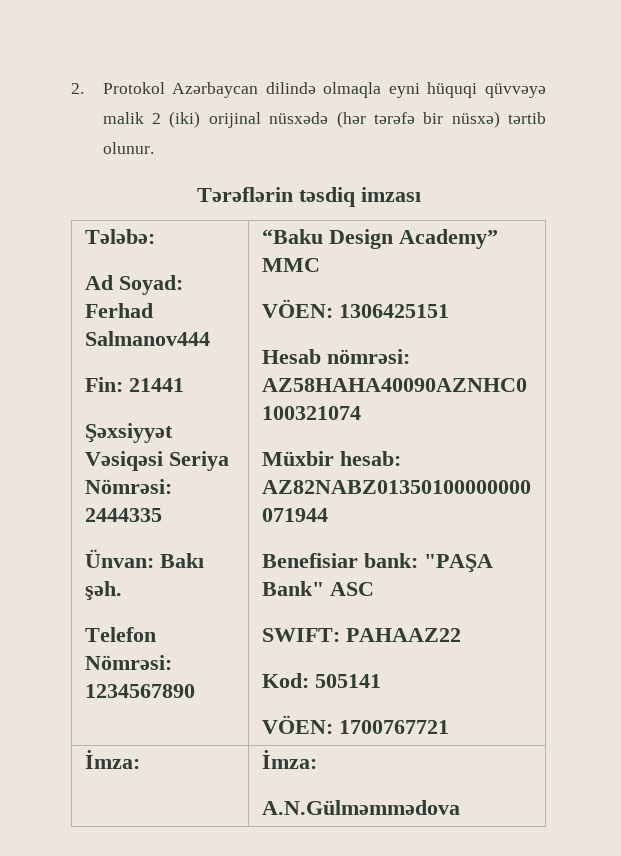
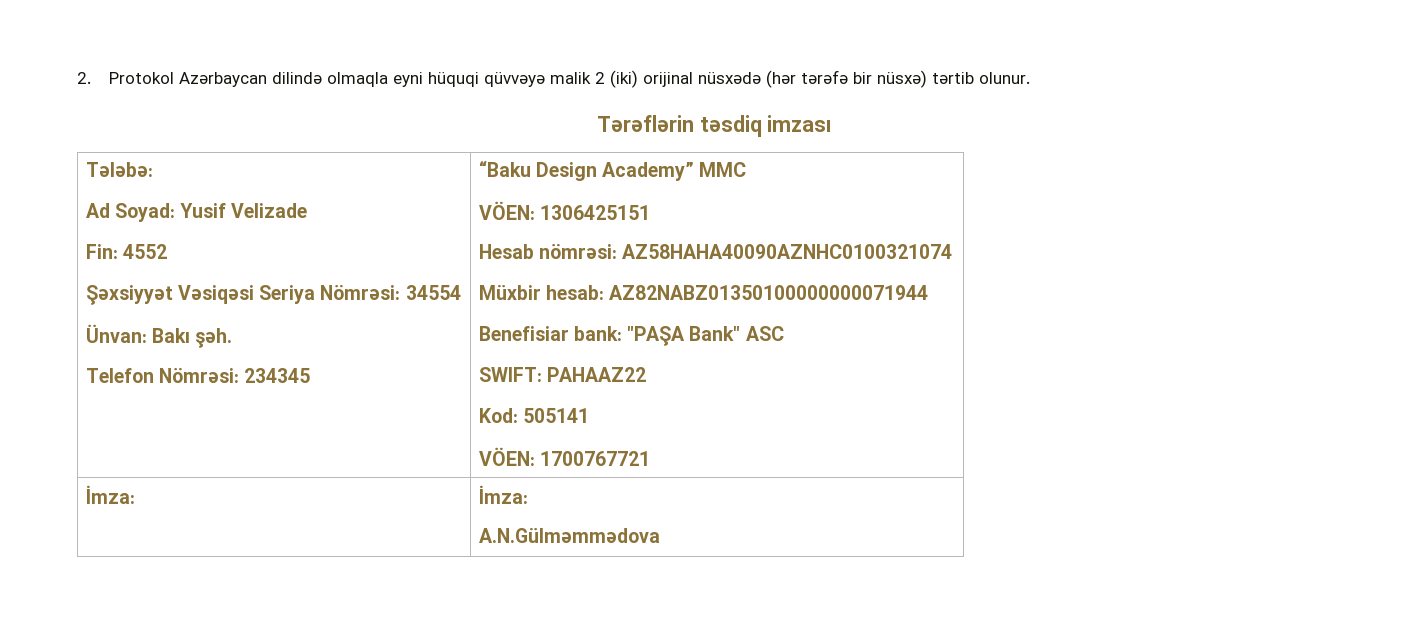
- Ad Soyad: Ferhad Salmanov444
+ Ad Soyad: Yusif Velizade
- Fin: 21441
+ Fin: 4552
- Şəxsiyyət Vəsiqəsi Seriya Nömrəsi: 2444335
+ Şəxsiyyət Vəsiqəsi Seriya Nömrəsi: 34554
- Telefon Nömrəsi: 1234567890
+ Telefon Nömrəsi: 234345

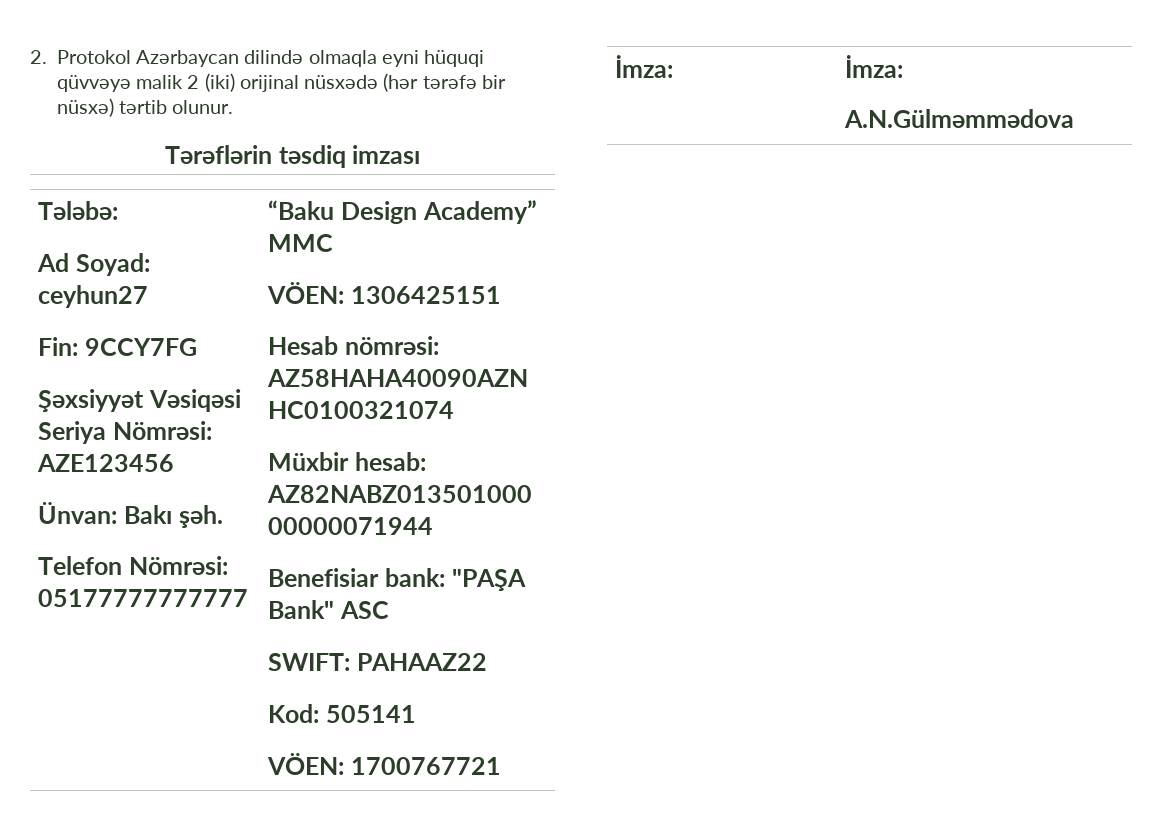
- Ad Soyad: Yusif Velizade
+ Ad Soyad: ceyhun27
- Fin: 4552
+ Fin: 9CCY7FG
- Şəxsiyyət Vəsiqəsi Seriya Nömrəsi: 34554
+ Şəxsiyyət Vəsiqəsi Seriya Nömrəsi: AZE123456
- Telefon Nömrəsi: 234345
+ Telefon Nömrəsi: 05177777777777

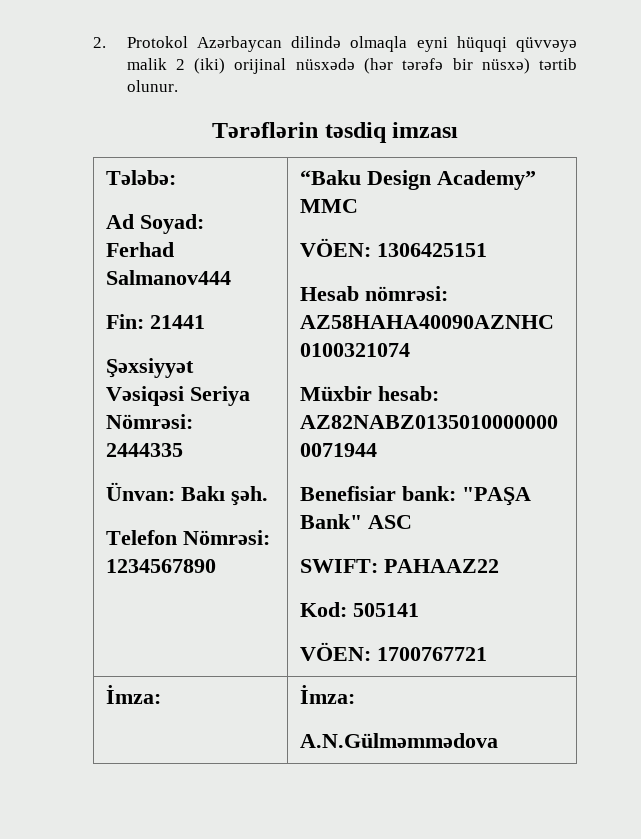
- Ad Soyad: ceyhun27
+ Ad Soyad: Ferhad Salmanov444
- Fin: 9CCY7FG
+ Fin: 21441
- Şəxsiyyət Vəsiqəsi Seriya Nömrəsi: AZE123456
+ Şəxsiyyət Vəsiqəsi Seriya Nömrəsi: 2444335
- Telefon Nömrəsi: 05177777777777
+ Telefon Nömrəsi: 1234567890

